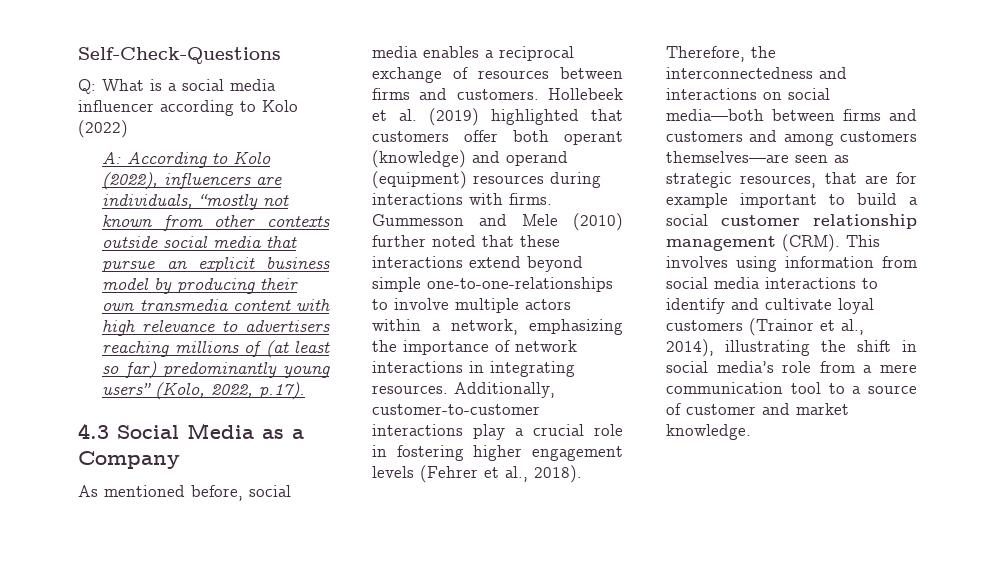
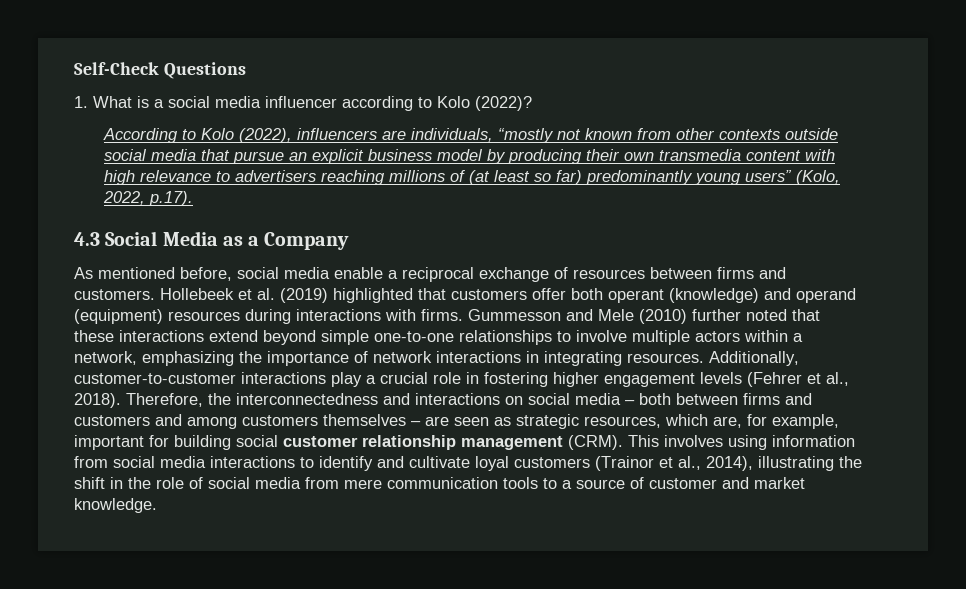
- Self-Check-Questions
- Q: What is a social media influencer according to Kolo (2022)
- A: According to Kolo (2022), influencers are individuals, “mostly not known from other contexts outside social media that pursue an explicit business model by producing their own transmedia content with high relevance to advertisers reaching millions of (at least so far) predominantly young users” (Kolo, 2022, p.17).
+ Self-Check Questions
+ 1. What is a social media influencer according to Kolo (2022)?
+ According to Kolo (2022), influencers are individuals, “mostly not known from other contexts outside social media that pursue an explicit business model by producing their own transmedia content with high relevance to advertisers reaching millions of (at least so far) predominantly young users” (Kolo, 2022, p.17).
- As mentioned before, social media enables a reciprocal exchange of resources between firms and customers.
+ As mentioned before, social media enable a reciprocal exchange of resources between firms and customers.
- Gummesson and Mele (2010) further noted that these interactions extend beyond simple one-to-one-relationships to involve multiple actors within a network, emphasizing the importance of network interactions in integrating resources.
+ Gummesson and Mele (2010) further noted that these interactions extend beyond simple one-to-one relationships to involve multiple actors within a network, emphasizing the importance of network interactions in integrating resources.
- Therefore, the interconnectedness and interactions on social media—both between firms and customers and among customers themselves—are seen as strategic resources, that are for example important to build a social customer relationship management (CRM).
+ Therefore, the interconnectedness and interactions on social media – both between firms and customers and among customers themselves – are seen as strategic resources, which are, for example, important for building social customer relationship management (CRM).
- This involves using information from social media interactions to identify and cultivate loyal customers (Trainor et al., 2014), illustrating the shift in social media’s role from a mere communication tool to a source of customer and market knowledge.
+ This involves using information from social media interactions to identify and cultivate loyal customers (Trainor et al., 2014), illustrating the shift in the role of social media from mere communication tools to a source of customer and market knowledge.

